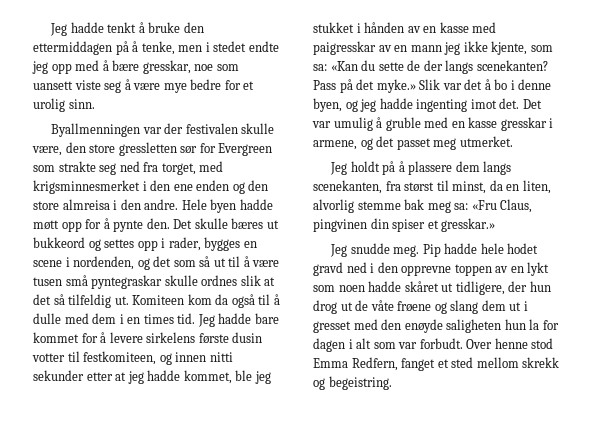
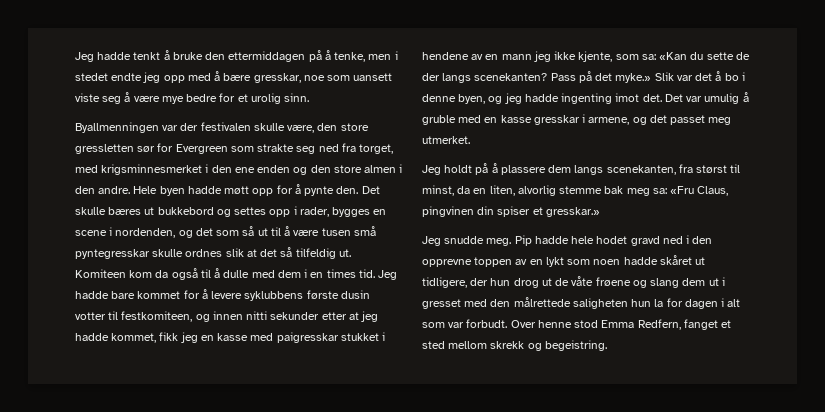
- Byallmenningen var der festivalen skulle være, den store gressletten sør for Evergreen som strakte seg ned fra torget, med krigsminnesmerket i den ene enden og den store almreisa i den andre.
+ Byallmenningen var der festivalen skulle være, den store gressletten sør for Evergreen som strakte seg ned fra torget, med krigsminnesmerket i den ene enden og den store almen i den andre.
- Det skulle bæres ut bukkeord og settes opp i rader, bygges en scene i nordenden, og det som så ut til å være tusen små pyntegraskar skulle ordnes slik at det så tilfeldig ut.
+ Det skulle bæres ut bukkebord og settes opp i rader, bygges en scene i nordenden, og det som så ut til å være tusen små pyntegresskar skulle ordnes slik at det så tilfeldig ut.
- Jeg hadde bare kommet for å levere sirkelens første dusin votter til festkomiteen, og innen nitti sekunder etter at jeg hadde kommet, ble jeg stukket i hånden av en kasse med paigresskar av en mann jeg ikke kjente, som sa: «Kan du sette de der langs scenekanten?
+ Jeg hadde bare kommet for å levere syklubbens første dusin votter til festkomiteen, og innen nitti sekunder etter at jeg hadde kommet, fikk jeg en kasse med paigresskar stukket i hendene av en mann jeg ikke kjente, som sa: «Kan du sette de der langs scenekanten?
- Pip hadde hele hodet gravd ned i den opprevne toppen av en lykt som noen hadde skåret ut tidligere, der hun drog ut de våte frøene og slang dem ut i gresset med den enøyde saligheten hun la for dagen i alt som var forbudt.
+ Pip hadde hele hodet gravd ned i den opprevne toppen av en lykt som noen hadde skåret ut tidligere, der hun drog ut de våte frøene og slang dem ut i gresset med den målrettede saligheten hun la for dagen i alt som var forbudt.

